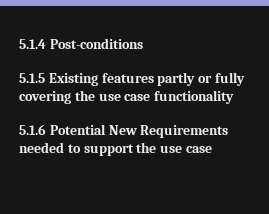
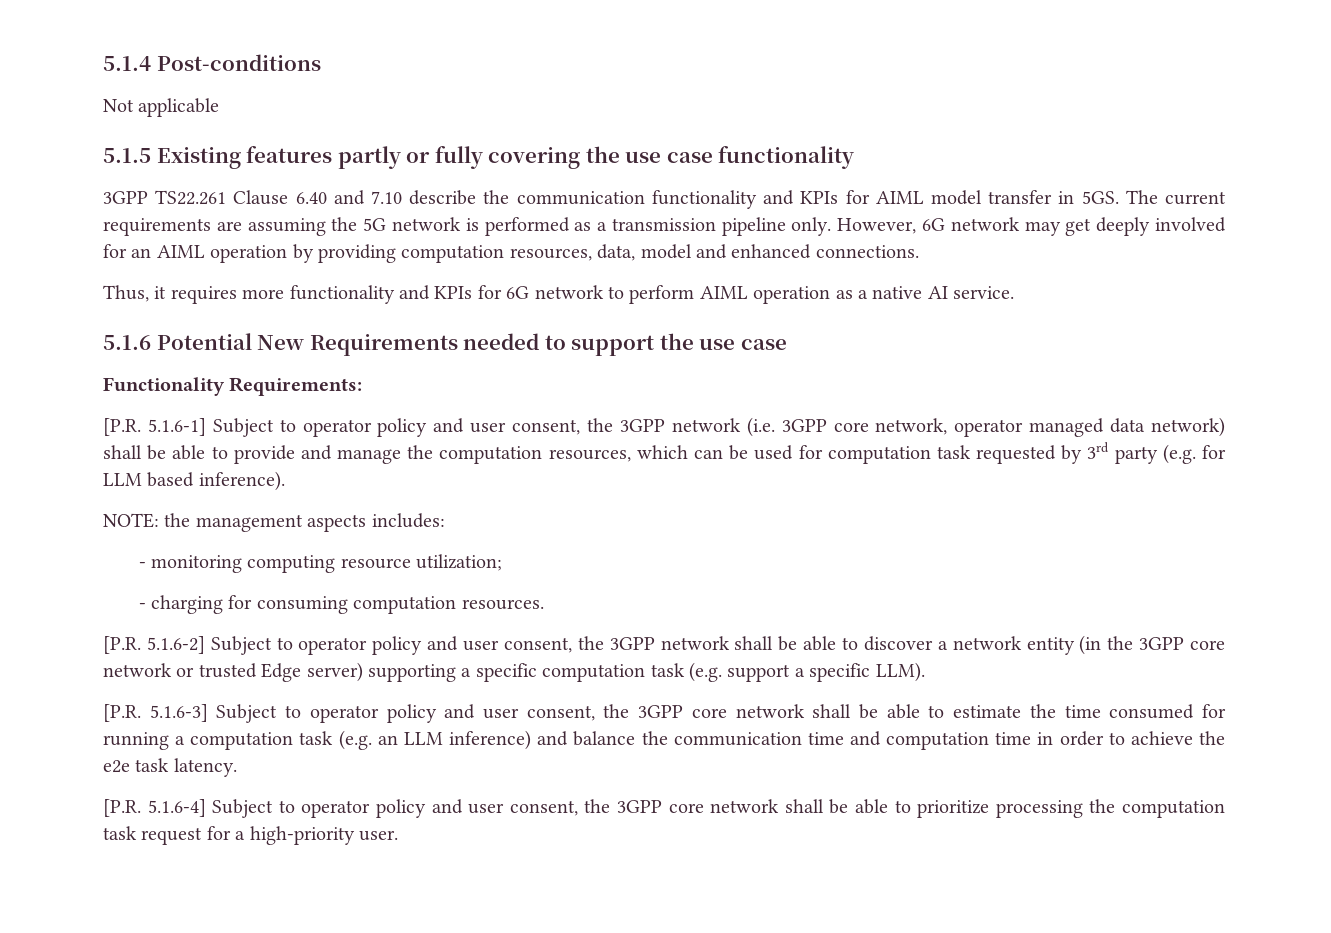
+ Not applicable
+ 3GPP TS22.261 Clause 6.40 and 7.10 describe the communication functionality and KPIs for AIML model transfer in 5GS. The current requirements are assuming the 5G network is performed as a transmission pipeline only. However, 6G network may get deeply involved for an AIML operation by providing computation resources, data, model and enhanced connections.
+ Thus, it requires more functionality and KPIs for 6G network to perform AIML operation as a native AI service.
+ Functionality Requirements:
+ [P.R. 5.1.6-1] Subject to operator policy and user consent, the 3GPP network (i.e. 3GPP core network, operator managed data network) shall be able to provide and manage the computation resources, which can be used for computation task requested by 3rd party (e.g. for LLM based inference).
+ NOTE: the management aspects includes:
+ - monitoring computing resource utilization;
+ - charging for consuming computation resources.
+ [P.R. 5.1.6-2] Subject to operator policy and user consent, the 3GPP network shall be able to discover a network entity (in the 3GPP core network or trusted Edge server) supporting a specific computation task (e.g. support a specific LLM).
+ [P.R. 5.1.6-3] Subject to operator policy and user consent, the 3GPP core network shall be able to estimate the time consumed for running a computation task (e.g. an LLM inference) and balance the communication time and computation time in order to achieve the e2e task latency.
+ [P.R. 5.1.6-4] Subject to operator policy and user consent, the 3GPP core network shall be able to prioritize processing the computation task request for a high-priority user.

